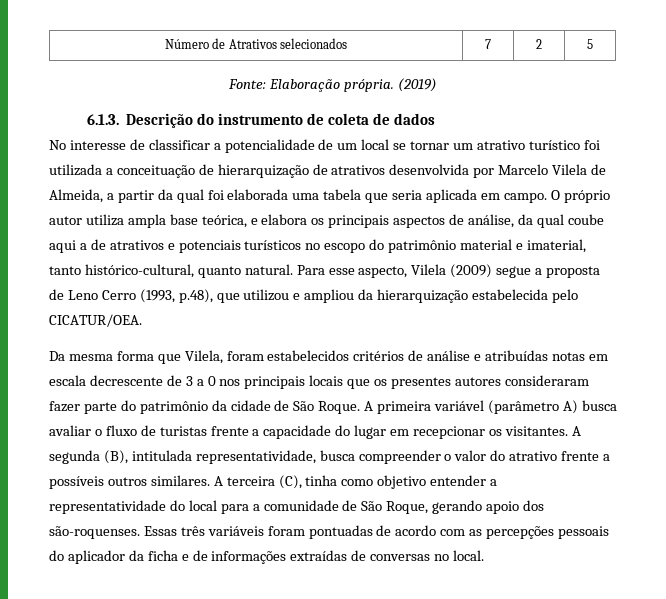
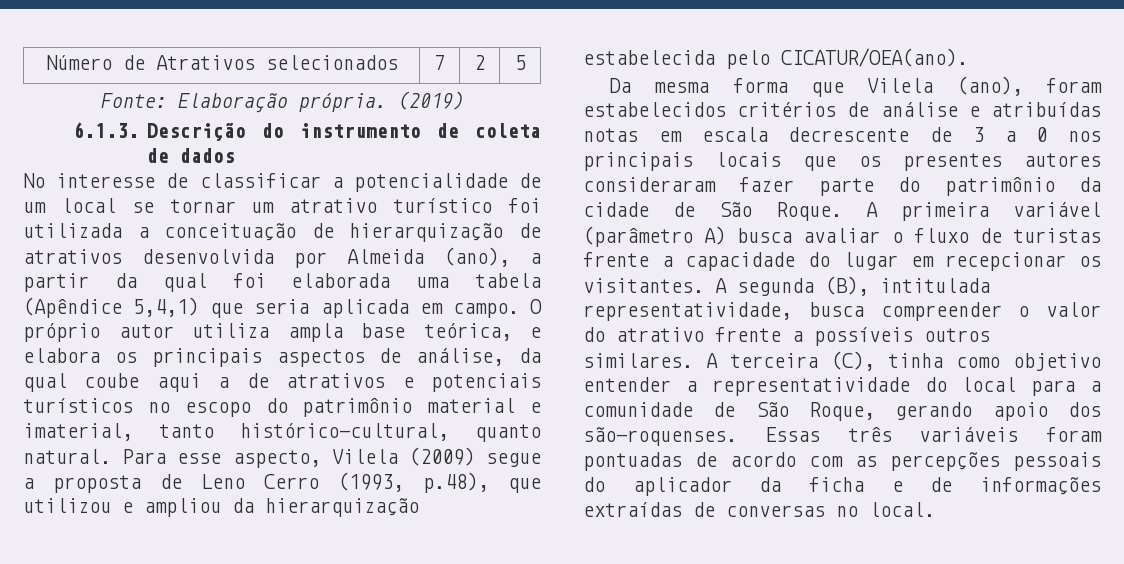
- No interesse de classificar a potencialidade de um local se tornar um atrativo turístico foi utilizada a conceituação de hierarquização de atrativos desenvolvida por Marcelo Vilela de Almeida, a partir da qual foi elaborada uma tabela que seria aplicada em campo.
+ No interesse de classificar a potencialidade de um local se tornar um atrativo turístico foi utilizada a conceituação de hierarquização de atrativos desenvolvida por Almeida (ano), a partir da qual foi elaborada uma tabela (Apêndice 5,4,1) que seria aplicada em campo.
- Para esse aspecto, Vilela (2009) segue a proposta de Leno Cerro (1993, p.48), que utilizou e ampliou da hierarquização estabelecida pelo CICATUR/OEA.
+ Para esse aspecto, Vilela (2009) segue a proposta de Leno Cerro (1993, p.48), que utilizou e ampliou da hierarquização estabelecida pelo CICATUR/OEA(ano).
- Da mesma forma que Vilela, foram estabelecidos critérios de análise e atribuídas notas em escala decrescente de 3 a 0 nos principais locais que os presentes autores consideraram fazer parte do patrimônio da cidade de São Roque.
+ Da mesma forma que Vilela (ano), foram estabelecidos critérios de análise e atribuídas notas em escala decrescente de 3 a 0 nos principais locais que os presentes autores consideraram fazer parte do patrimônio da cidade de São Roque.

